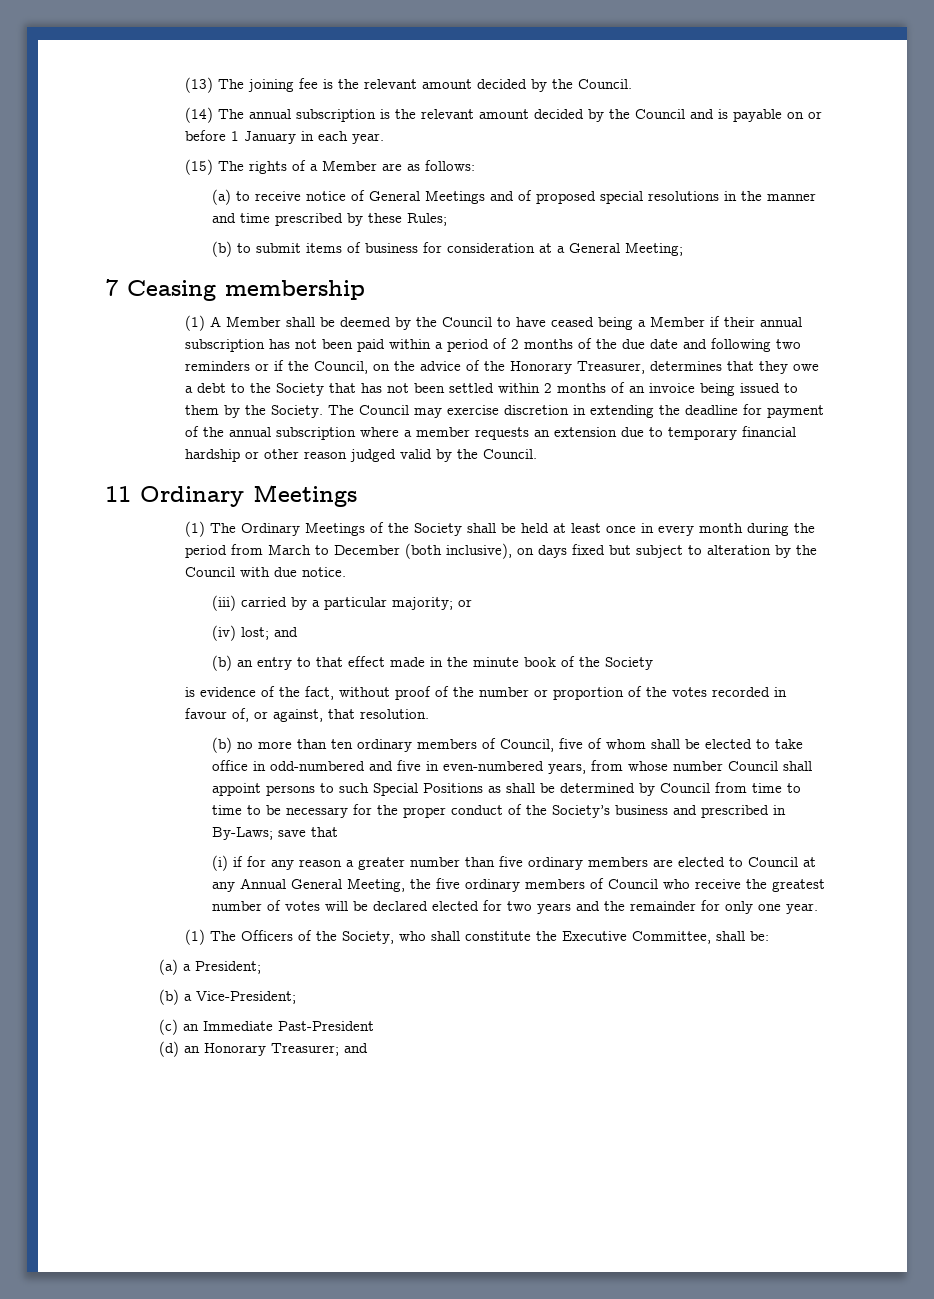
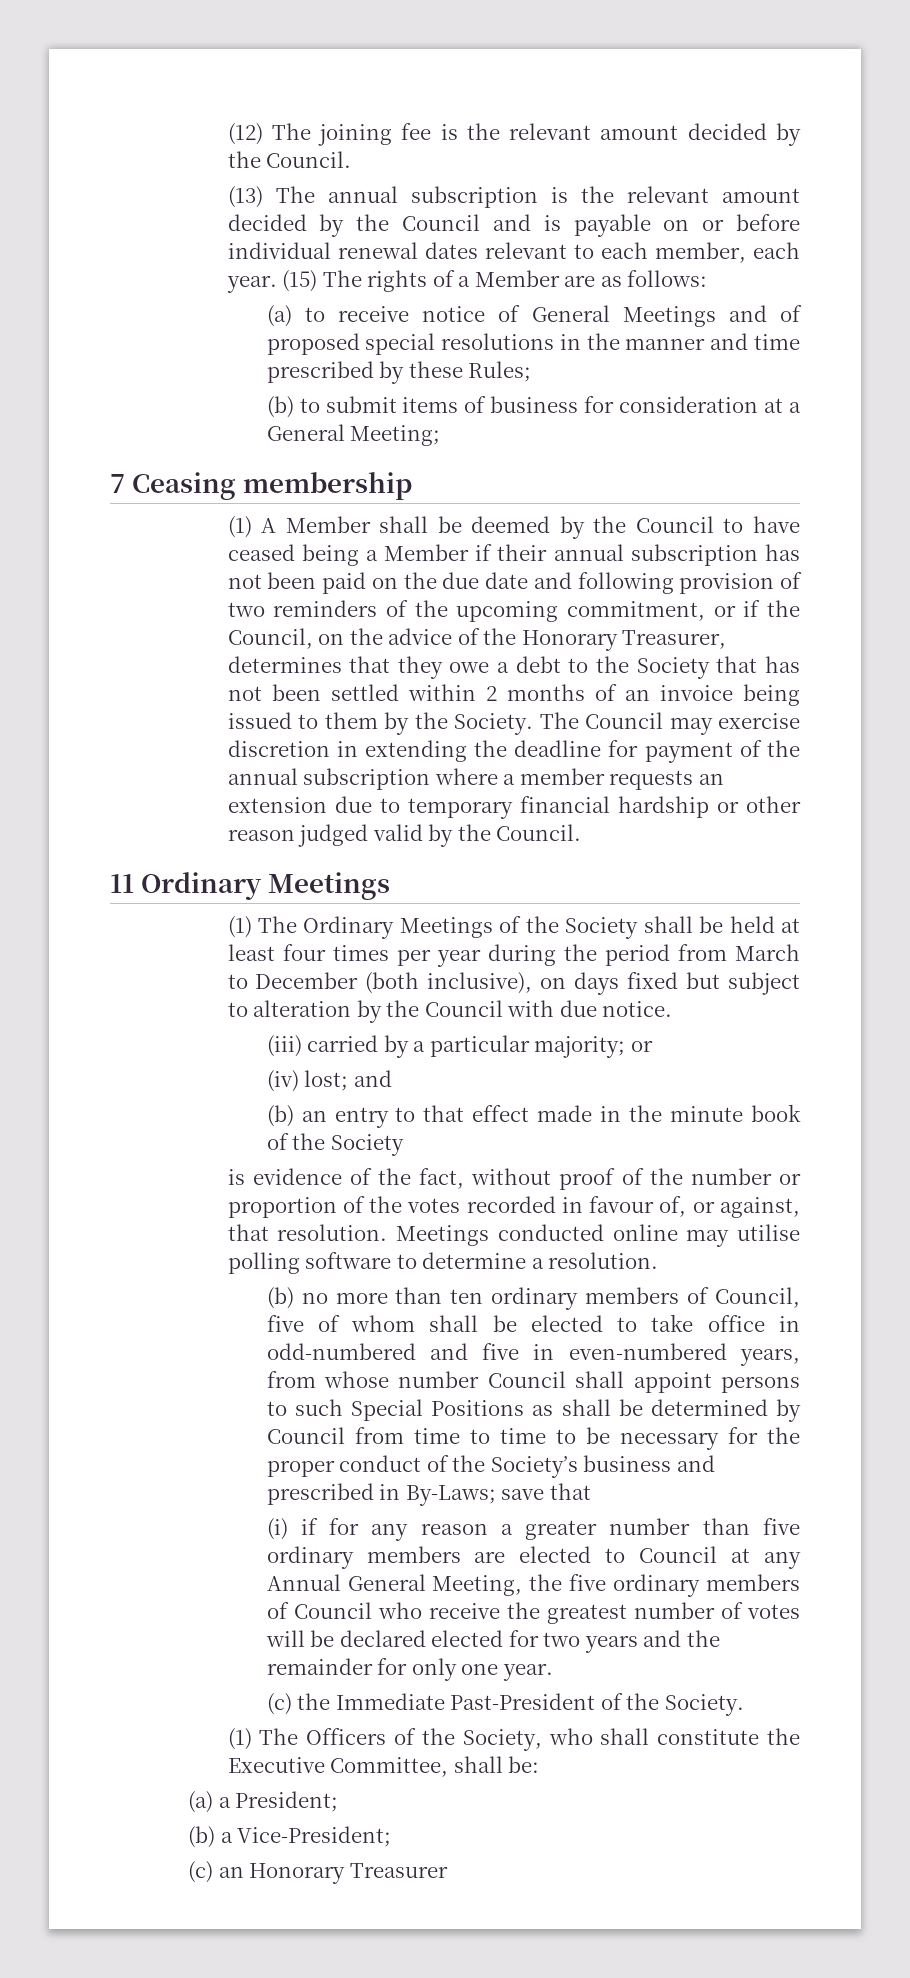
- (13) The joining fee is the relevant amount decided by the Council.
+ (12) The joining fee is the relevant amount decided by the Council.
- (14) The annual subscription is the relevant amount decided by the Council and is payable on or before 1 January in each year.
- (15) The rights of a Member are as follows:
+ (13) The annual subscription is the relevant amount decided by the Council and is payable on or before individual renewal dates relevant to each member, each year. (15) The rights of a Member are as follows:
- (1) A Member shall be deemed by the Council to have ceased being a Member if their annual subscription has not been paid within a period of 2 months of the due date and following two reminders or if the Council, on the advice of the Honorary Treasurer, determines that they owe a debt to the Society that has not been settled within 2 months of an invoice being issued to them by the Society.
+ (1) A Member shall be deemed by the Council to have ceased being a Member if their annual subscription has not been paid on the due date and following provision of two reminders of the upcoming commitment, or if the Council, on the advice of the Honorary Treasurer, determines that they owe a debt to the Society that has not been settled within 2 months of an invoice being issued to them by the Society.
- (1) The Ordinary Meetings of the Society shall be held at least once in every month during the period from March to December (both inclusive), on days fixed but subject to alteration by the Council with due notice.
+ (1) The Ordinary Meetings of the Society shall be held at least four times per year during the period from March to December (both inclusive), on days fixed but subject to alteration by the Council with due notice.
+ Meetings conducted online may utilise polling software to determine a resolution.
+ (c) the Immediate Past-President of the Society.
- (c) an Immediate Past-President
- (d) an Honorary Treasurer; and
+ (c) an Honorary Treasurer

